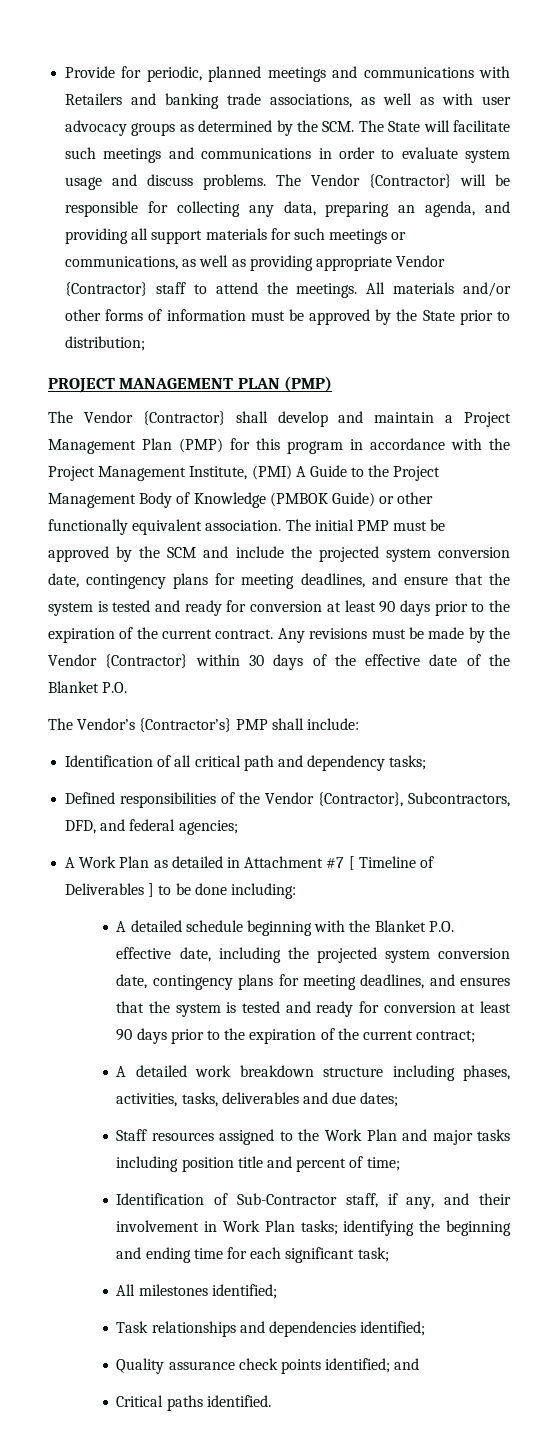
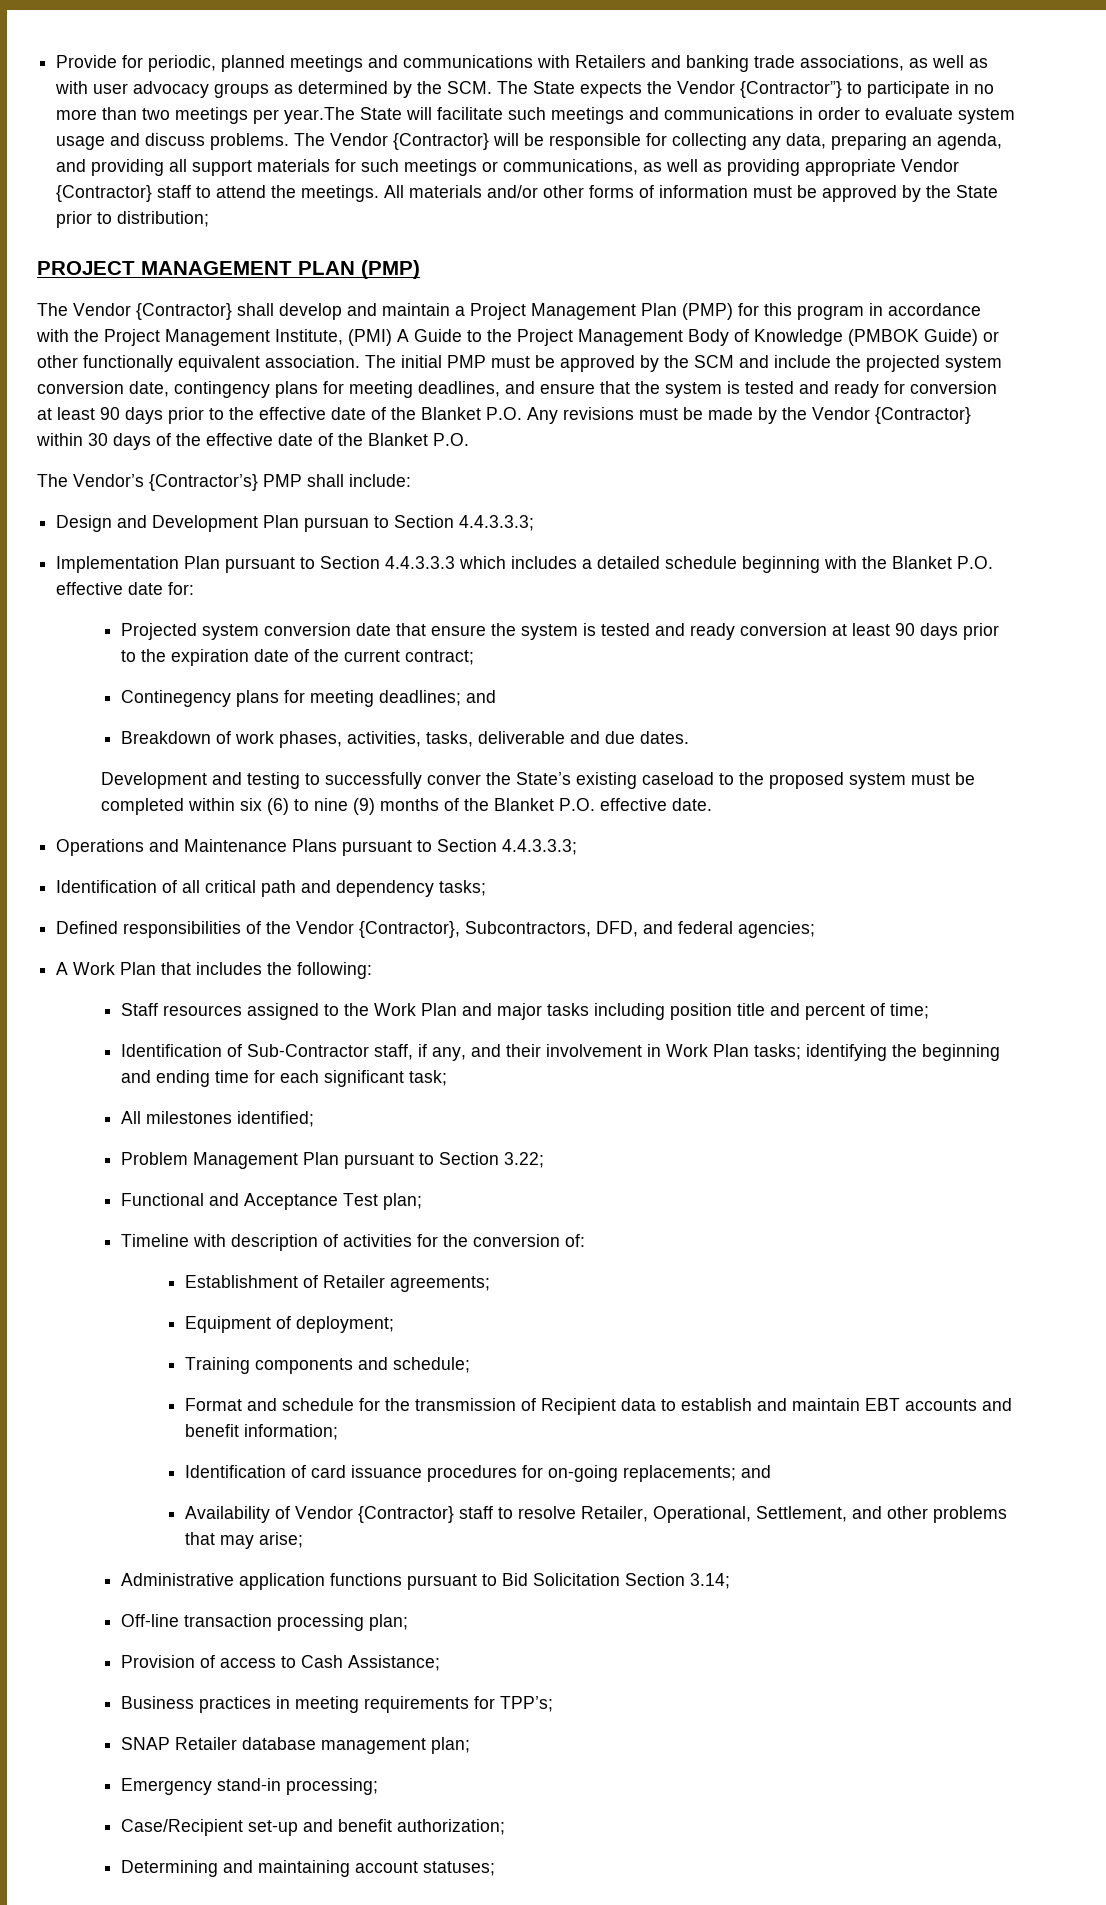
- Provide for periodic, planned meetings and communications with Retailers and banking trade associations, as well as with user advocacy groups as determined by the SCM. The State will facilitate such meetings and communications in order to evaluate system usage and discuss problems.
+ Provide for periodic, planned meetings and communications with Retailers and banking trade associations, as well as with user advocacy groups as determined by the SCM. The State expects the Vendor {Contractor”} to participate in no more than two meetings per year.The State will facilitate such meetings and communications in order to evaluate system usage and discuss problems.
- The initial PMP must be approved by the SCM and include the projected system conversion date, contingency plans for meeting deadlines, and ensure that the system is tested and ready for conversion at least 90 days prior to the expiration of the current contract. Any revisions must be made by the Vendor {Contractor} within 30 days of the effective date of the Blanket P.O.
+ The initial PMP must be approved by the SCM and include the projected system conversion date, contingency plans for meeting deadlines, and ensure that the system is tested and ready for conversion at least 90 days prior to the effective date of the Blanket P.O. Any revisions must be made by the Vendor {Contractor} within 30 days of the effective date of the Blanket P.O.
+ Design and Development Plan pursuan to Section 4.4.3.3.3;
+ Implementation Plan pursuant to Section 4.4.3.3.3 which includes a detailed schedule beginning with the Blanket P.O. effective date for:
+ Projected system conversion date that ensure the system is tested and ready conversion at least 90 days prior to the expiration date of the current contract;
+ Continegency plans for meeting deadlines; and
+ Breakdown of work phases, activities, tasks, deliverable and due dates.
+ Development and testing to successfully conver the State’s existing caseload to the proposed system must be completed within six (6) to nine (9) months of the Blanket P.O. effective date.
+ Operations and Maintenance Plans pursuant to Section 4.4.3.3.3;
- A Work Plan as detailed in Attachment #7 [ Timeline of Deliverables ] to be done including:
- A detailed schedule beginning with the Blanket P.O. effective date, including the projected system conversion date, contingency plans for meeting deadlines, and ensures that the system is tested and ready for conversion at least 90 days prior to the expiration of the current contract;
- A detailed work breakdown structure including phases, activities, tasks, deliverables and due dates;
+ A Work Plan that includes the following:
- Task relationships and dependencies identified;
- Quality assurance check points identified; and
- Critical paths identified.
+ Problem Management Plan pursuant to Section 3.22;
+ Functional and Acceptance Test plan;
+ Timeline with description of activities for the conversion of:
+ Establishment of Retailer agreements;
+ Equipment of deployment;
+ Training components and schedule;
+ Format and schedule for the transmission of Recipient data to establish and maintain EBT accounts and benefit information;
+ Identification of card issuance procedures for on-going replacements; and
+ Availability of Vendor {Contractor} staff to resolve Retailer, Operational, Settlement, and other problems that may arise;
+ Administrative application functions pursuant to Bid Solicitation Section 3.14;
+ Off-line transaction processing plan;
+ Provision of access to Cash Assistance;
+ Business practices in meeting requirements for TPP’s;
+ SNAP Retailer database management plan;
+ Emergency stand-in processing;
+ Case/Recipient set-up and benefit authorization;
+ Determining and maintaining account statuses;

